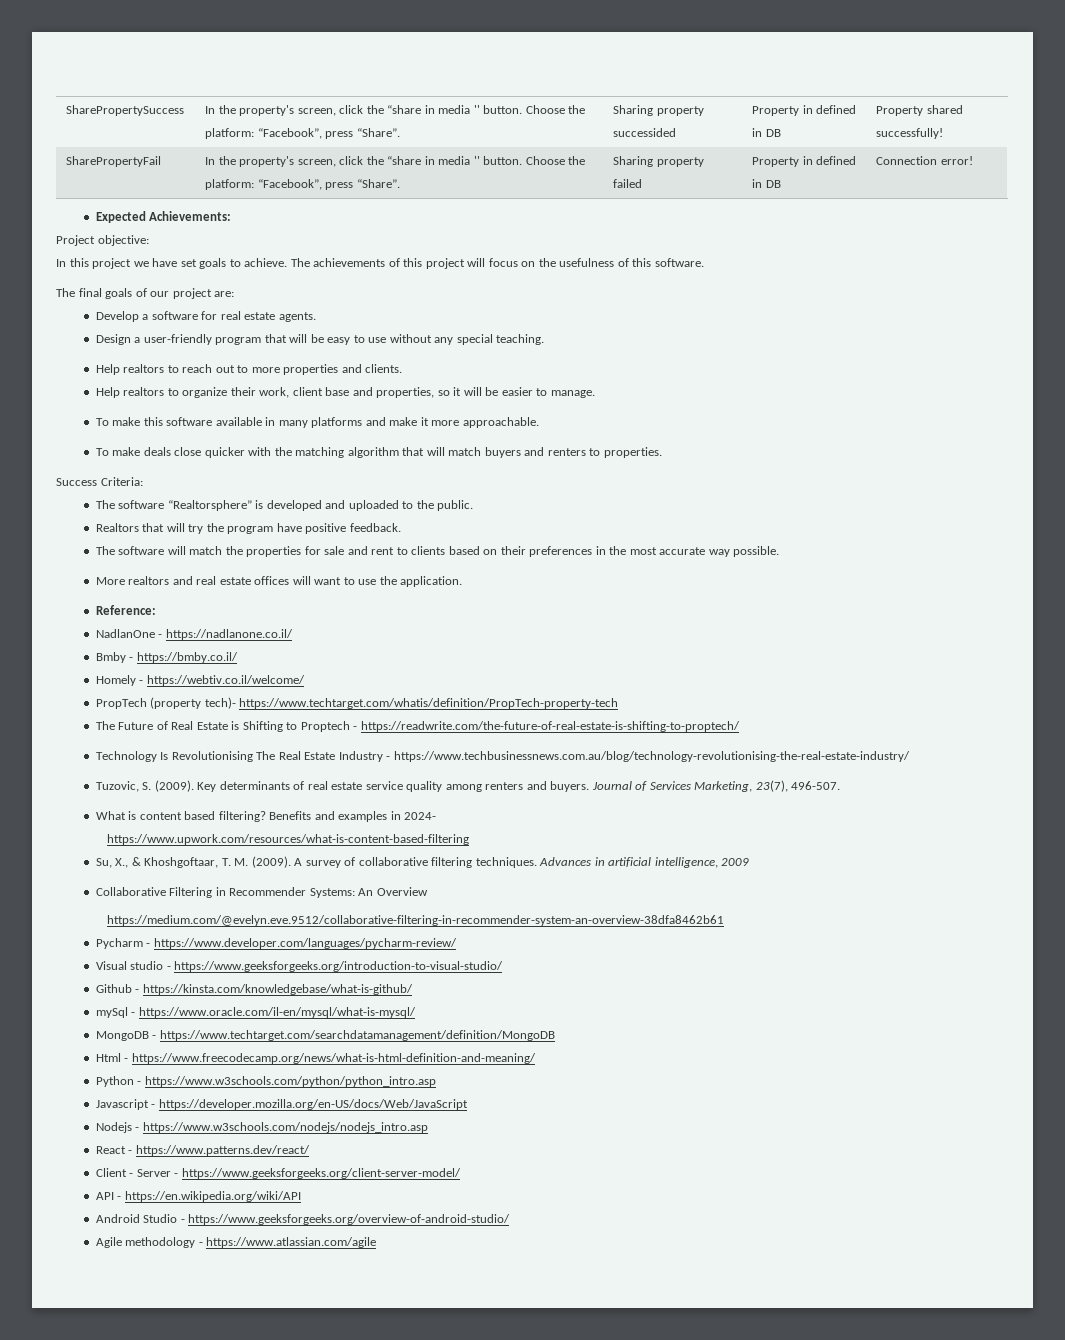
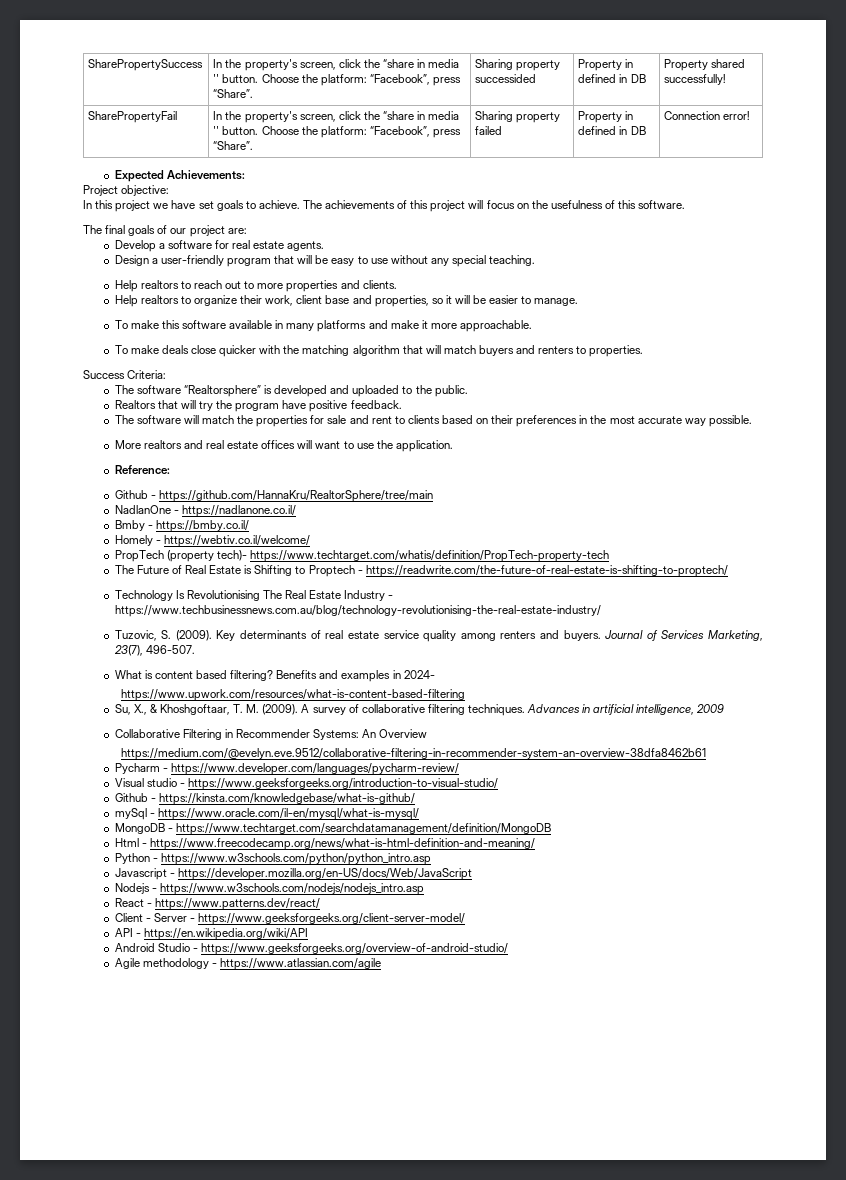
+ Github - https://github.com/HannaKru/RealtorSphere/tree/main

